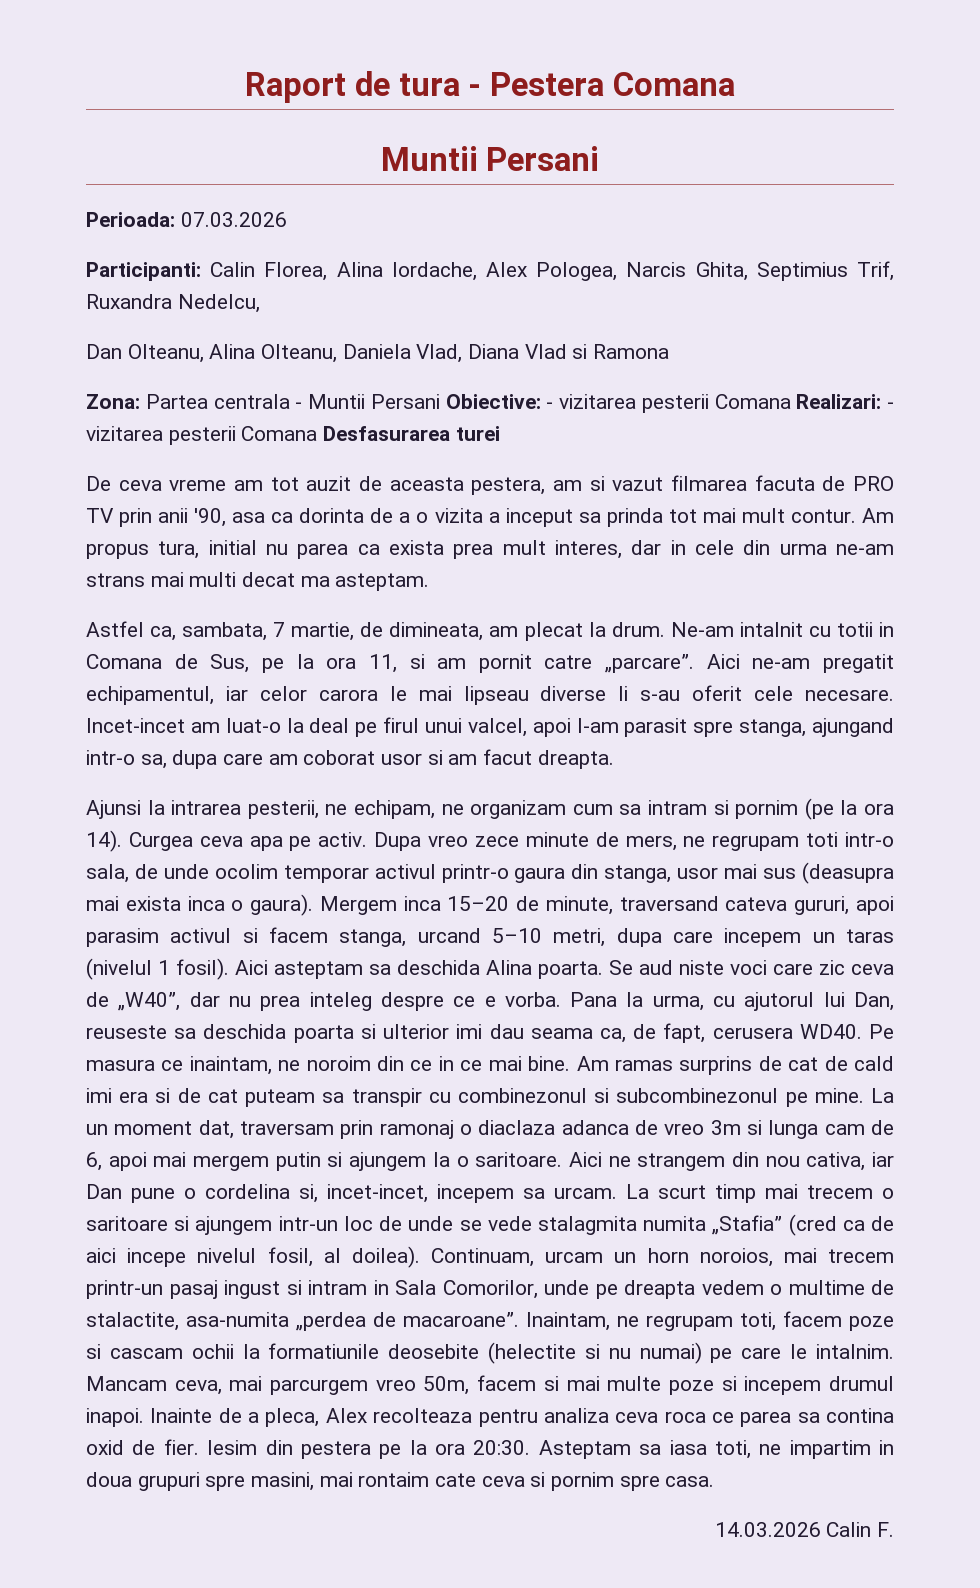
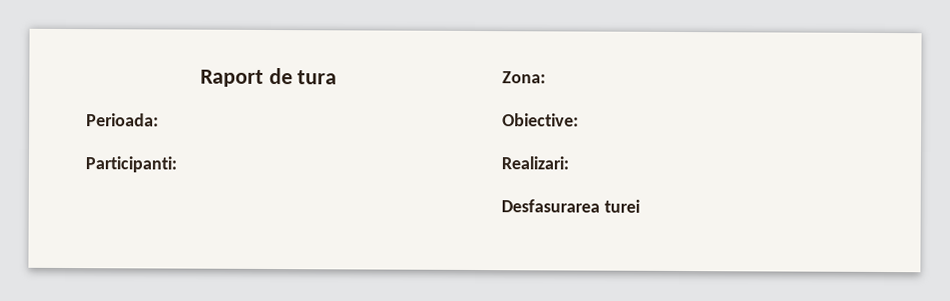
- Raport de tura - Pestera Comana
- Muntii Persani
+ Raport de tura
- Perioada: 07.03.2026
+ Perioada:
- Participanti: Calin Florea, Alina lordache, Alex Pologea, Narcis Ghita, Septimius Trif, Ruxandra Nedelcu,
- Dan Olteanu, Alina Olteanu, Daniela Vlad, Diana Vlad si Ramona
- Zona: Partea centrala - Muntii Persani Obiective: - vizitarea pesterii Comana Realizari: - vizitarea pesterii Comana Desfasurarea turei
- De ceva vreme am tot auzit de aceasta pestera, am si vazut filmarea facuta de PRO TV prin anii '90, asa ca dorinta de a o vizita a inceput sa prinda tot mai mult contur. Am propus tura, initial nu parea ca exista prea mult interes, dar in cele din urma ne-am strans mai multi decat ma asteptam.
- Astfel ca, sambata, 7 martie, de dimineata, am plecat la drum. Ne-am intalnit cu totii in Comana de Sus, pe la ora 11, si am pornit catre „parcare”. Aici ne-am pregatit echipamentul, iar celor carora le mai lipseau diverse li s-au oferit cele necesare. Incet-incet am luat-o la deal pe firul unui valcel, apoi l-am parasit spre stanga, ajungand intr-o sa, dupa care am coborat usor si am facut dreapta.
- Ajunsi la intrarea pesterii, ne echipam, ne organizam cum sa intram si pornim (pe la ora 14). Curgea ceva apa pe activ. Dupa vreo zece minute de mers, ne regrupam toti intr-o sala, de unde ocolim temporar activul printr-o gaura din stanga, usor mai sus (deasupra mai exista inca o gaura). Mergem inca 15–20 de minute, traversand cateva gururi, apoi parasim activul si facem stanga, urcand 5–10 metri, dupa care incepem un taras (nivelul 1 fosil). Aici asteptam sa deschida Alina poarta. Se aud niste voci care zic ceva de „W40”, dar nu prea inteleg despre ce e vorba. Pana la urma, cu ajutorul lui Dan, reuseste sa deschida poarta si ulterior imi dau seama ca, de fapt, cerusera WD40. Pe masura ce inaintam, ne noroim din ce in ce mai bine. Am ramas surprins de cat de cald imi era si de cat puteam sa transpir cu combinezonul si subcombinezonul pe mine. La un moment dat, traversam prin ramonaj o diaclaza adanca de vreo 3m si lunga cam de 6, apoi mai mergem putin si ajungem la o saritoare. Aici ne strangem din nou cativa, iar Dan pune o cordelina si, incet-incet, incepem sa urcam. La scurt timp mai trecem o saritoare si ajungem intr-un loc de unde se vede stalagmita numita „Stafia” (cred ca de aici incepe nivelul fosil, al doilea). Continuam, urcam un horn noroios, mai trecem printr-un pasaj ingust si intram in Sala Comorilor, unde pe dreapta vedem o multime de stalactite, asa-numita „perdea de macaroane”. Inaintam, ne regrupam toti, facem poze si cascam ochii la formatiunile deosebite (helectite si nu numai) pe care le intalnim. Mancam ceva, mai parcurgem vreo 50m, facem si mai multe poze si incepem drumul inapoi. Inainte de a pleca, Alex recolteaza pentru analiza ceva roca ce parea sa contina oxid de fier. Iesim din pestera pe la ora 20:30. Asteptam sa iasa toti, ne impartim in doua grupuri spre masini, mai rontaim cate ceva si pornim spre casa.
- 14.03.2026 Calin F.
+ Participanti:
+ Zona:
+ Obiective:
+ Realizari:
+ Desfasurarea turei

